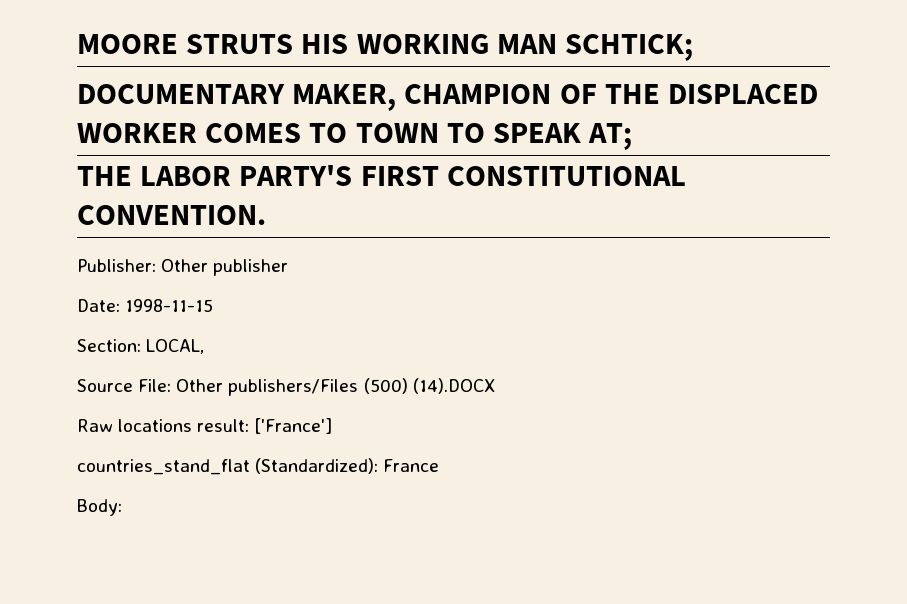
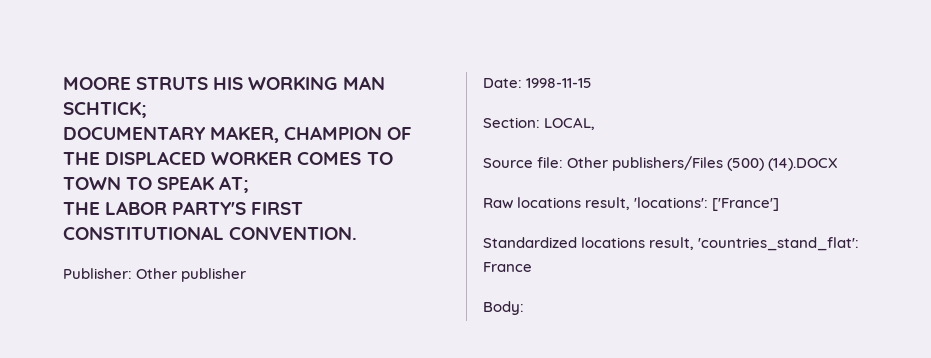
- Source File: Other publishers/Files (500) (14).DOCX
+ Source file: Other publishers/Files (500) (14).DOCX
- Raw locations result: ['France']
+ Raw locations result, 'locations': ['France']
- countries_stand_flat (Standardized): France
+ Standardized locations result, 'countries_stand_flat': France

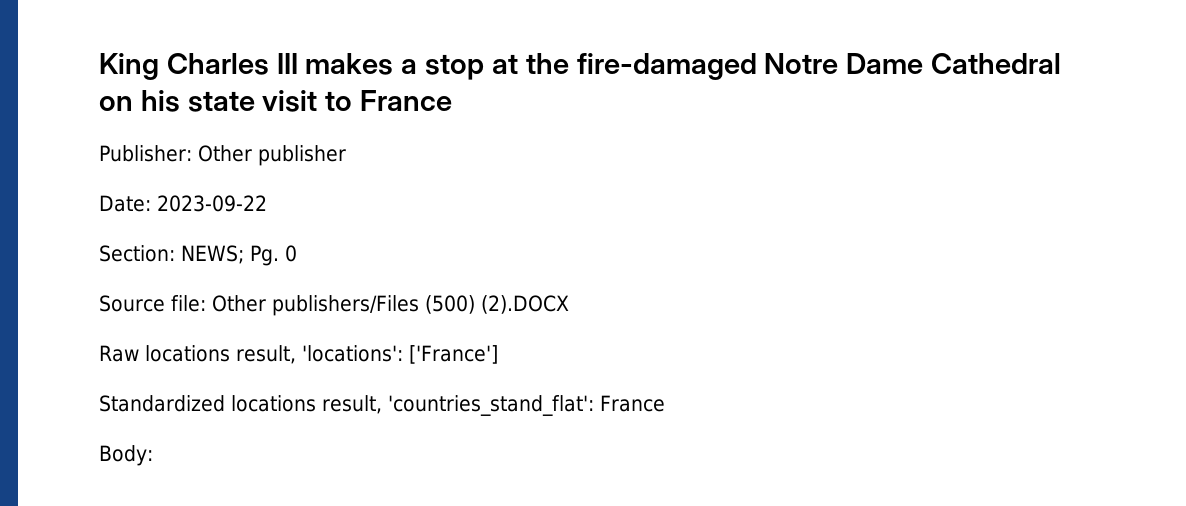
- MOORE STRUTS HIS WORKING MAN SCHTICK;
- DOCUMENTARY MAKER, CHAMPION OF THE DISPLACED WORKER COMES TO TOWN TO SPEAK AT;
- THE LABOR PARTY'S FIRST CONSTITUTIONAL CONVENTION.
+ King Charles III makes a stop at the fire-damaged Notre Dame Cathedral on his state visit to France
- Date: 1998-11-15
+ Date: 2023-09-22
- Section: LOCAL,
+ Section: NEWS; Pg. 0
- Source file: Other publishers/Files (500) (14).DOCX
+ Source file: Other publishers/Files (500) (2).DOCX

